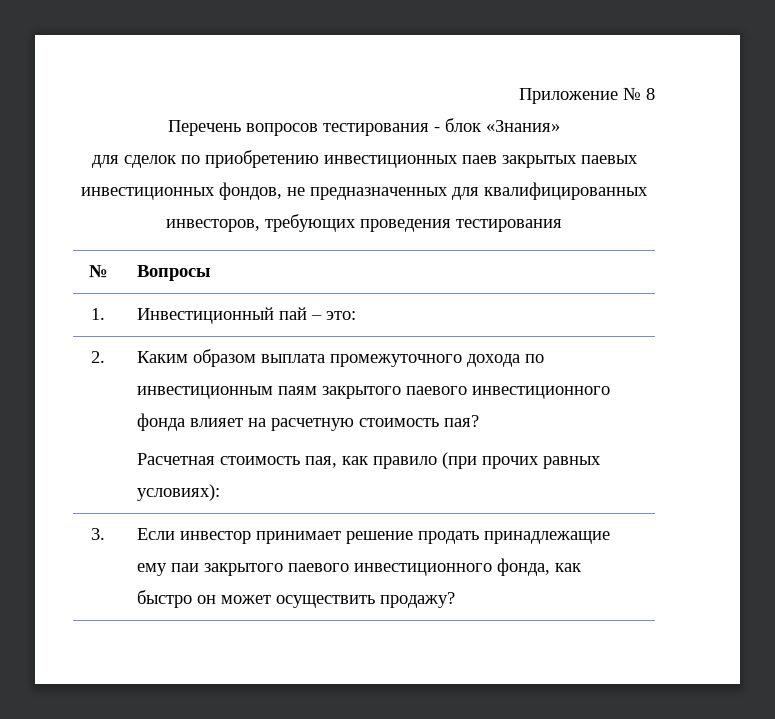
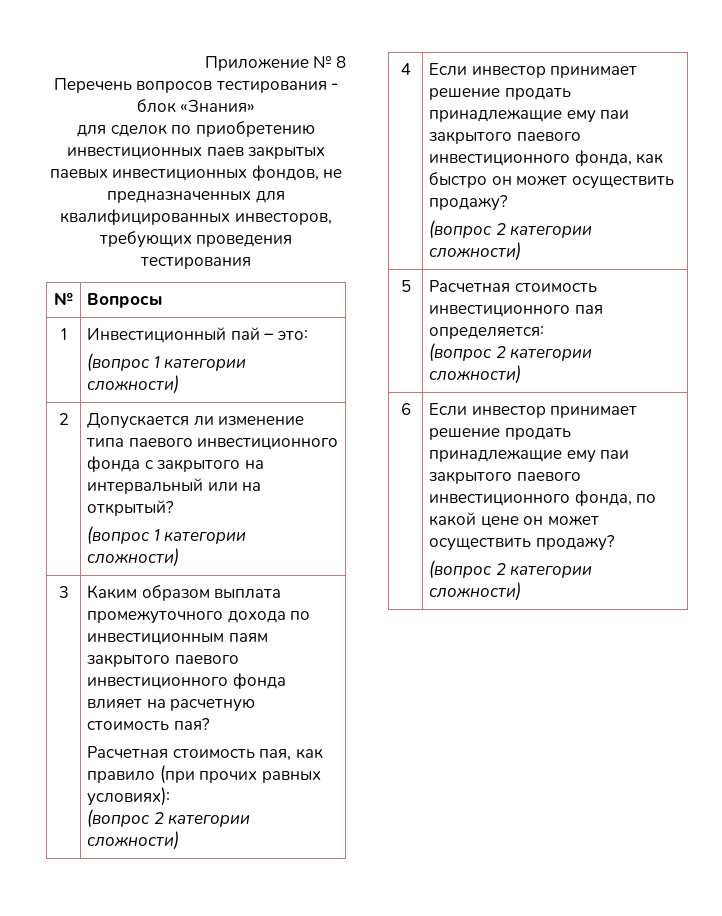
- 1. | Инвестиционный пай – это:
- 2. | Каким образом выплата промежуточного дохода по инвестиционным паям закрытого паевого инвестиционного фонда влияет на расчетную стоимость пая?
+ 1 | Инвестиционный пай – это:
+ (вопрос 1 категории сложности)
+ 2 | Допускается ли изменение типа паевого инвестиционного фонда с закрытого на интервальный или на открытый?
+ (вопрос 1 категории сложности)
+ 3 | Каким образом выплата промежуточного дохода по инвестиционным паям закрытого паевого инвестиционного фонда влияет на расчетную стоимость пая?
  Расчетная стоимость пая, как правило (при прочих равных условиях):
- 3. | Если инвестор принимает решение продать принадлежащие ему паи закрытого паевого инвестиционного фонда, как быстро он может осуществить продажу?
+ (вопрос 2 категории сложности)
+ 4 | Если инвестор принимает решение продать принадлежащие ему паи закрытого паевого инвестиционного фонда, как быстро он может осуществить продажу?
+ (вопрос 2 категории сложности)
+ 5 | Расчетная стоимость инвестиционного пая определяется:
+ (вопрос 2 категории сложности)
+ 6 | Если инвестор принимает решение продать принадлежащие ему паи закрытого паевого инвестиционного фонда, по какой цене он может осуществить продажу?
+ (вопрос 2 категории сложности)

